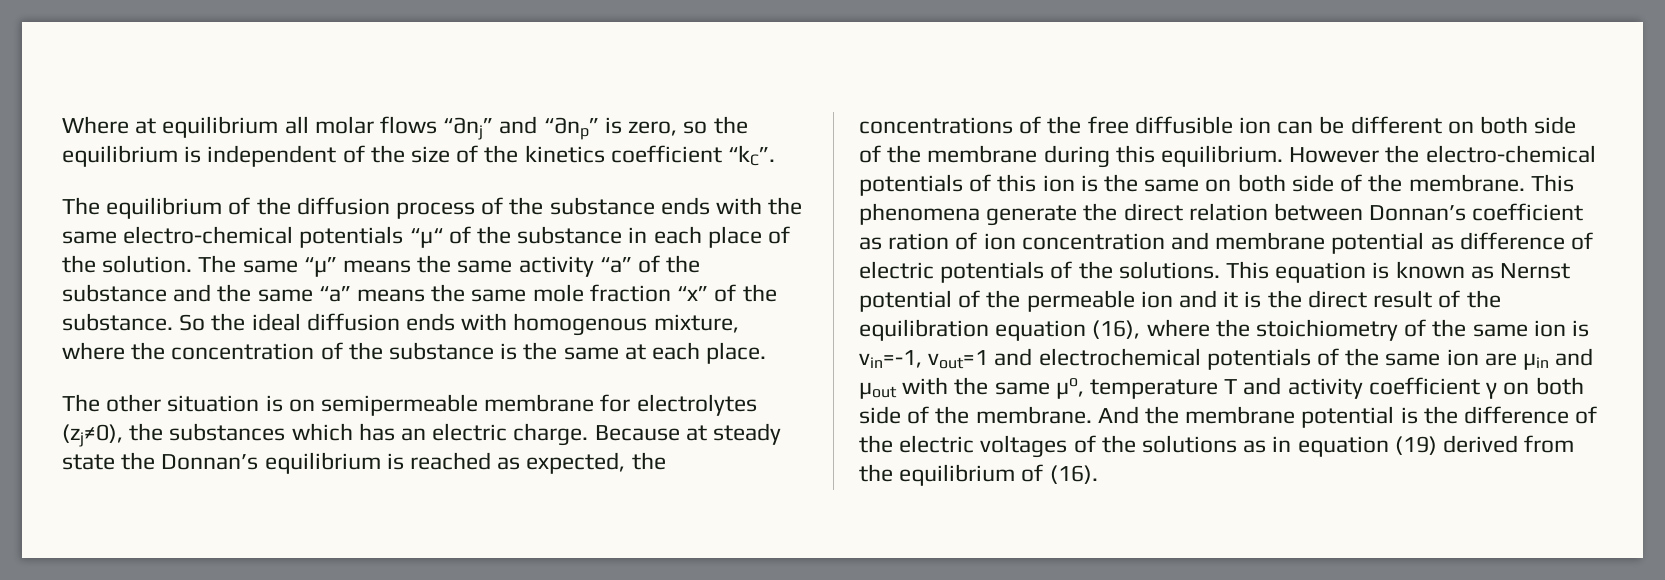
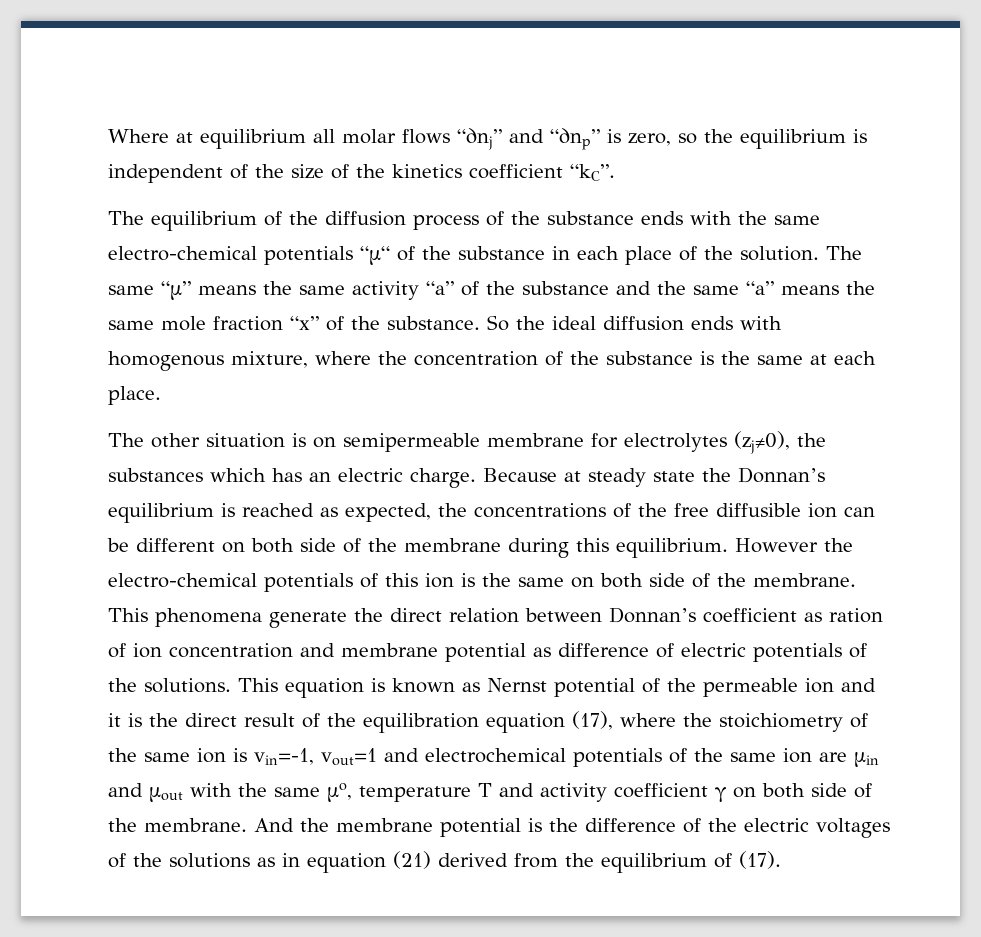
- This equation is known as Nernst potential of the permeable ion and it is the direct result of the equilibration equation (16), where the stoichiometry of the same ion is vin=-1, vout=1 and electrochemical potentials of the same ion are μin and μout with the same μo, temperature T and activity coefficient γ on both side of the membrane.
+ This equation is known as Nernst potential of the permeable ion and it is the direct result of the equilibration equation (17), where the stoichiometry of the same ion is vin=-1, vout=1 and electrochemical potentials of the same ion are μin and μout with the same μo, temperature T and activity coefficient γ on both side of the membrane.
- And the membrane potential is the difference of the electric voltages of the solutions as in equation (19) derived from the equilibrium of (16).
+ And the membrane potential is the difference of the electric voltages of the solutions as in equation (21) derived from the equilibrium of (17).

